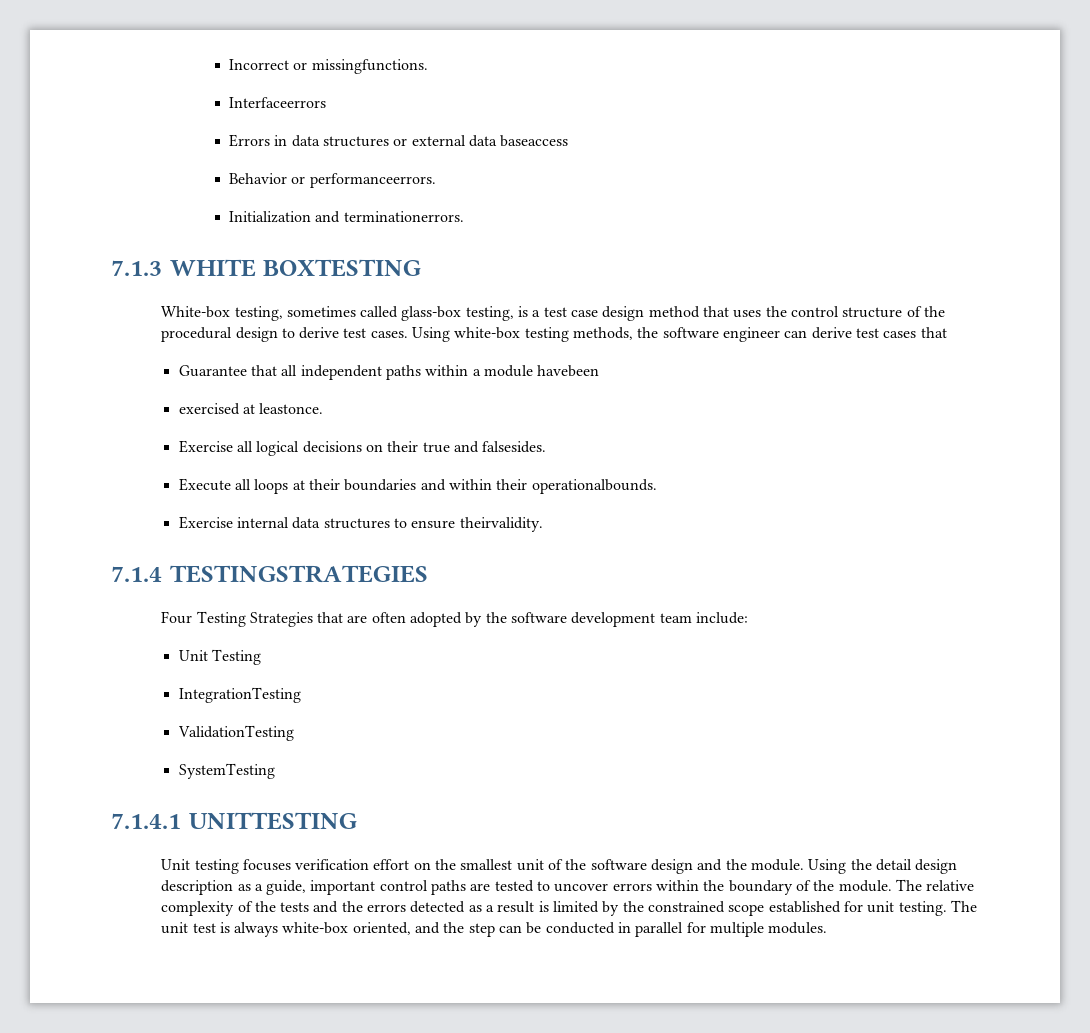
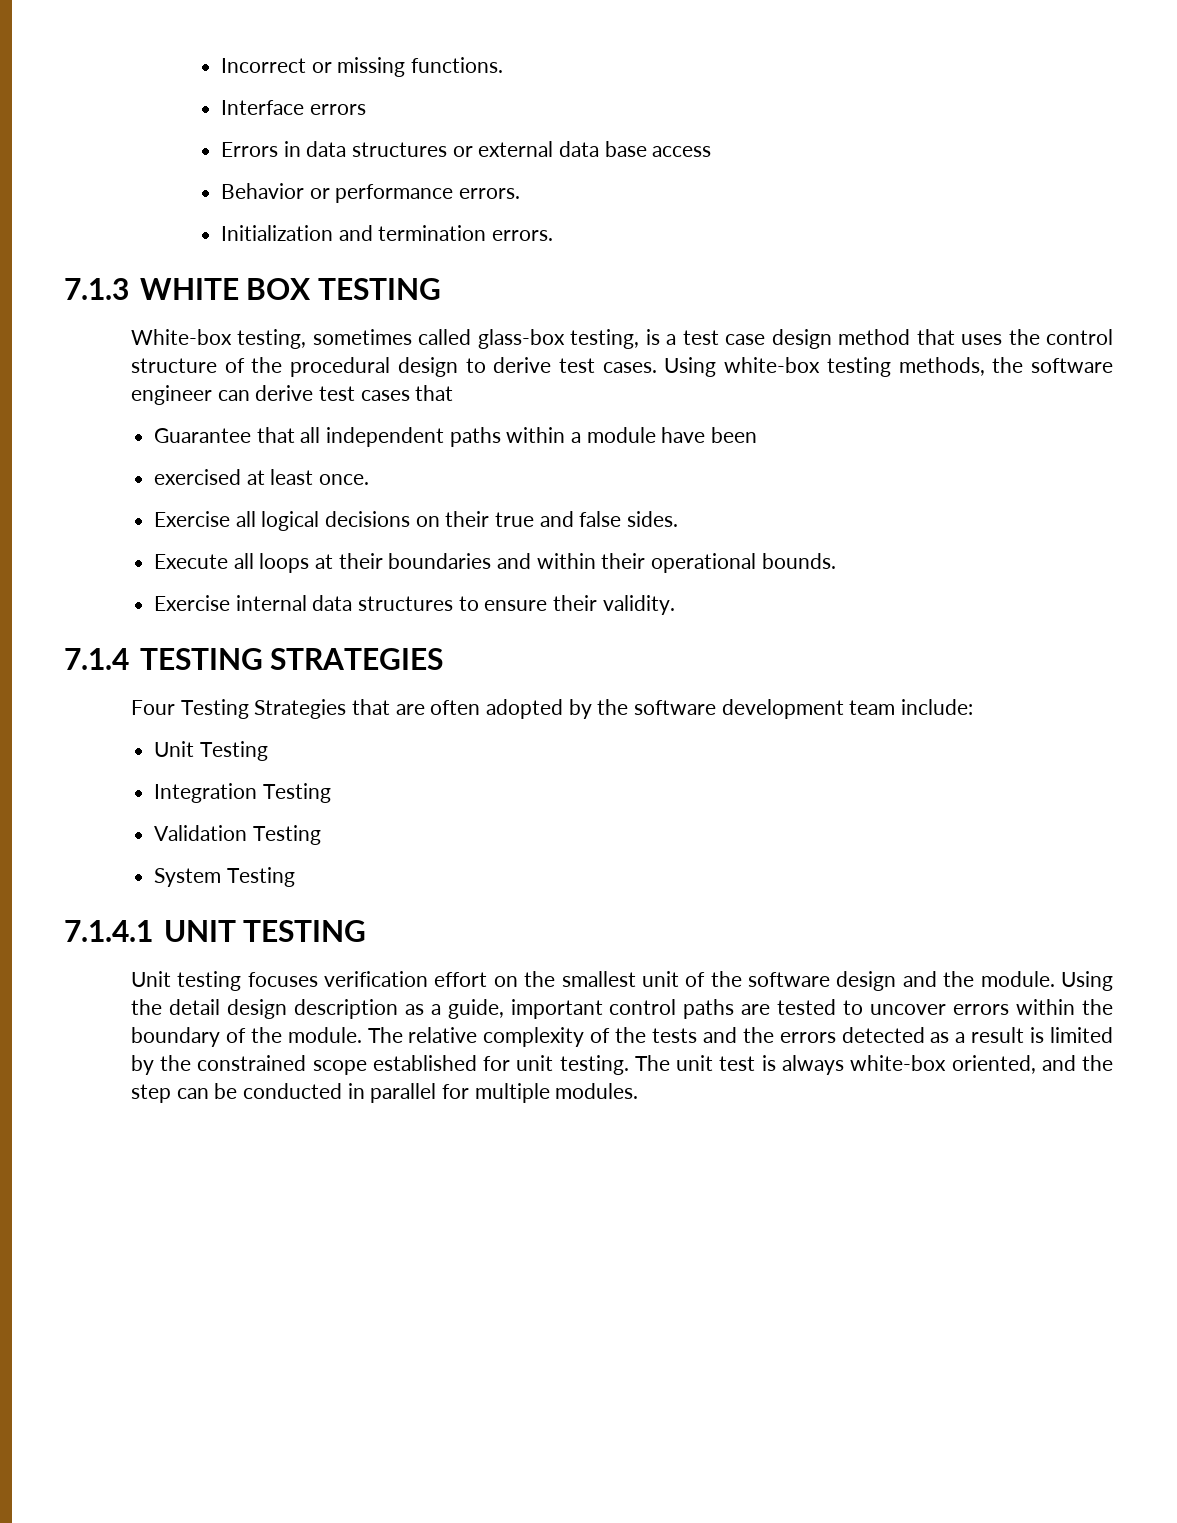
- Incorrect or missingfunctions.
- Interfaceerrors
+ Incorrect or missing functions.
+ Interface errors
- Errors in data structures or external data baseaccess
+ Errors in data structures or external data base access
- Behavior or performanceerrors.
+ Behavior or performance errors.
- Initialization and terminationerrors.
+ Initialization and termination errors.
- 7.1.3 WHITE BOXTESTING
+ 7.1.3 WHITE BOX TESTING
- Guarantee that all independent paths within a module havebeen
+ Guarantee that all independent paths within a module have been
- exercised at leastonce.
+ exercised at least once.
- Exercise all logical decisions on their true and falsesides.
+ Exercise all logical decisions on their true and false sides.
- Execute all loops at their boundaries and within their operationalbounds.
+ Execute all loops at their boundaries and within their operational bounds.
- Exercise internal data structures to ensure theirvalidity.
+ Exercise internal data structures to ensure their validity.
- 7.1.4 TESTINGSTRATEGIES
+ 7.1.4 TESTING STRATEGIES
- IntegrationTesting
- ValidationTesting
- SystemTesting
+ Integration Testing
+ Validation Testing
+ System Testing
- 7.1.4.1 UNITTESTING
+ 7.1.4.1 UNIT TESTING

